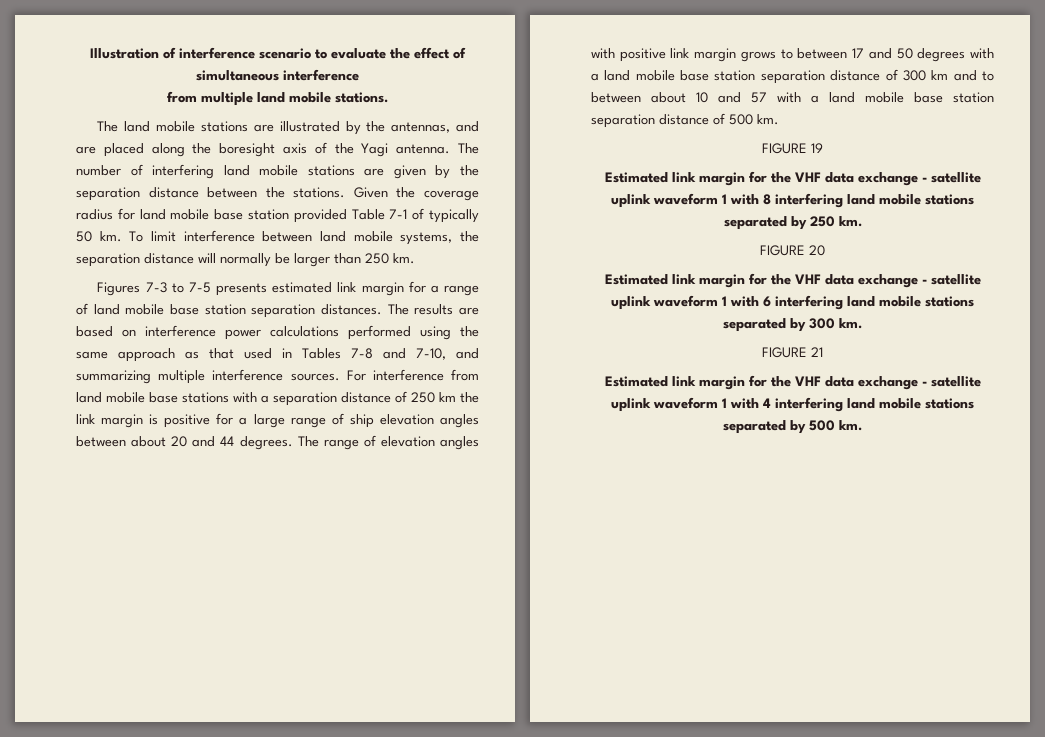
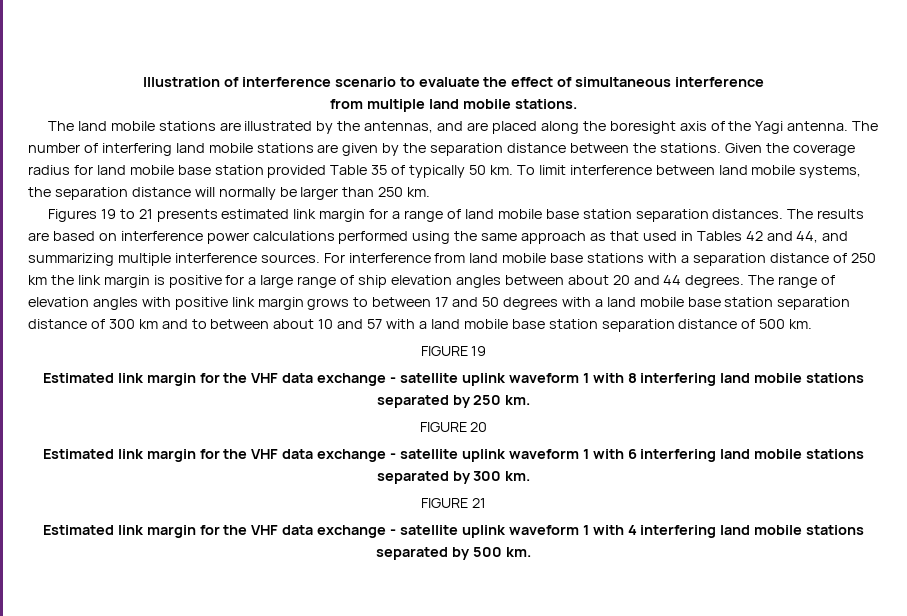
- Given the coverage radius for land mobile base station provided Table 7-1 of typically 50 km.
+ Given the coverage radius for land mobile base station provided Table 35 of typically 50 km.
- Figures 7-3 to 7-5 presents estimated link margin for a range of land mobile base station separation distances.
+ Figures 19 to 21 presents estimated link margin for a range of land mobile base station separation distances.
- The results are based on interference power calculations performed using the same approach as that used in Tables 7-8 and 7-10, and summarizing multiple interference sources.
+ The results are based on interference power calculations performed using the same approach as that used in Tables 42 and 44, and summarizing multiple interference sources.

